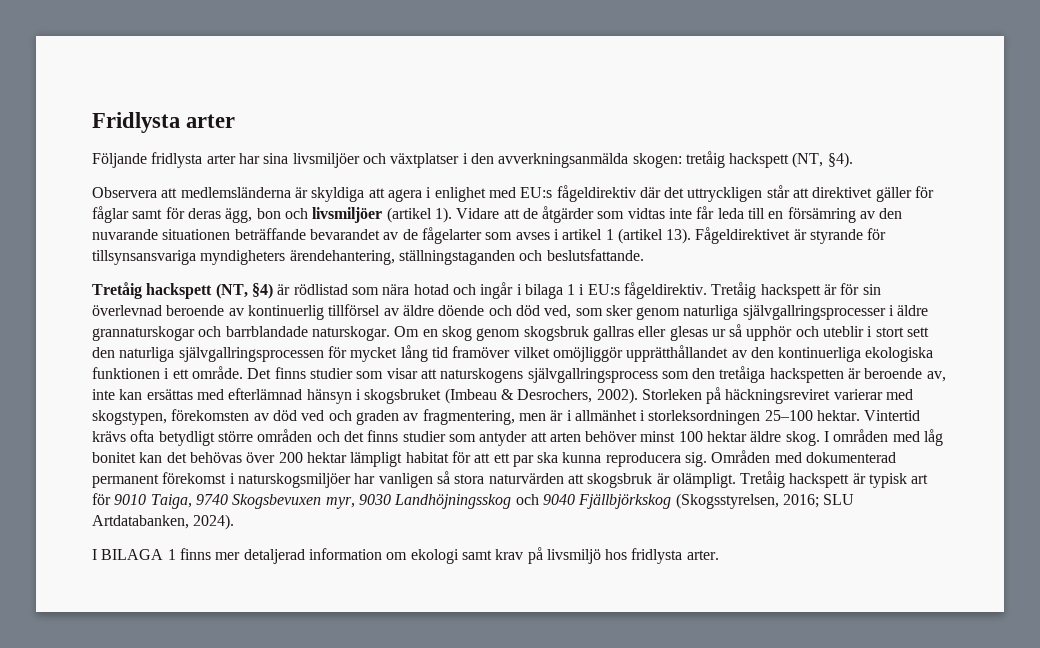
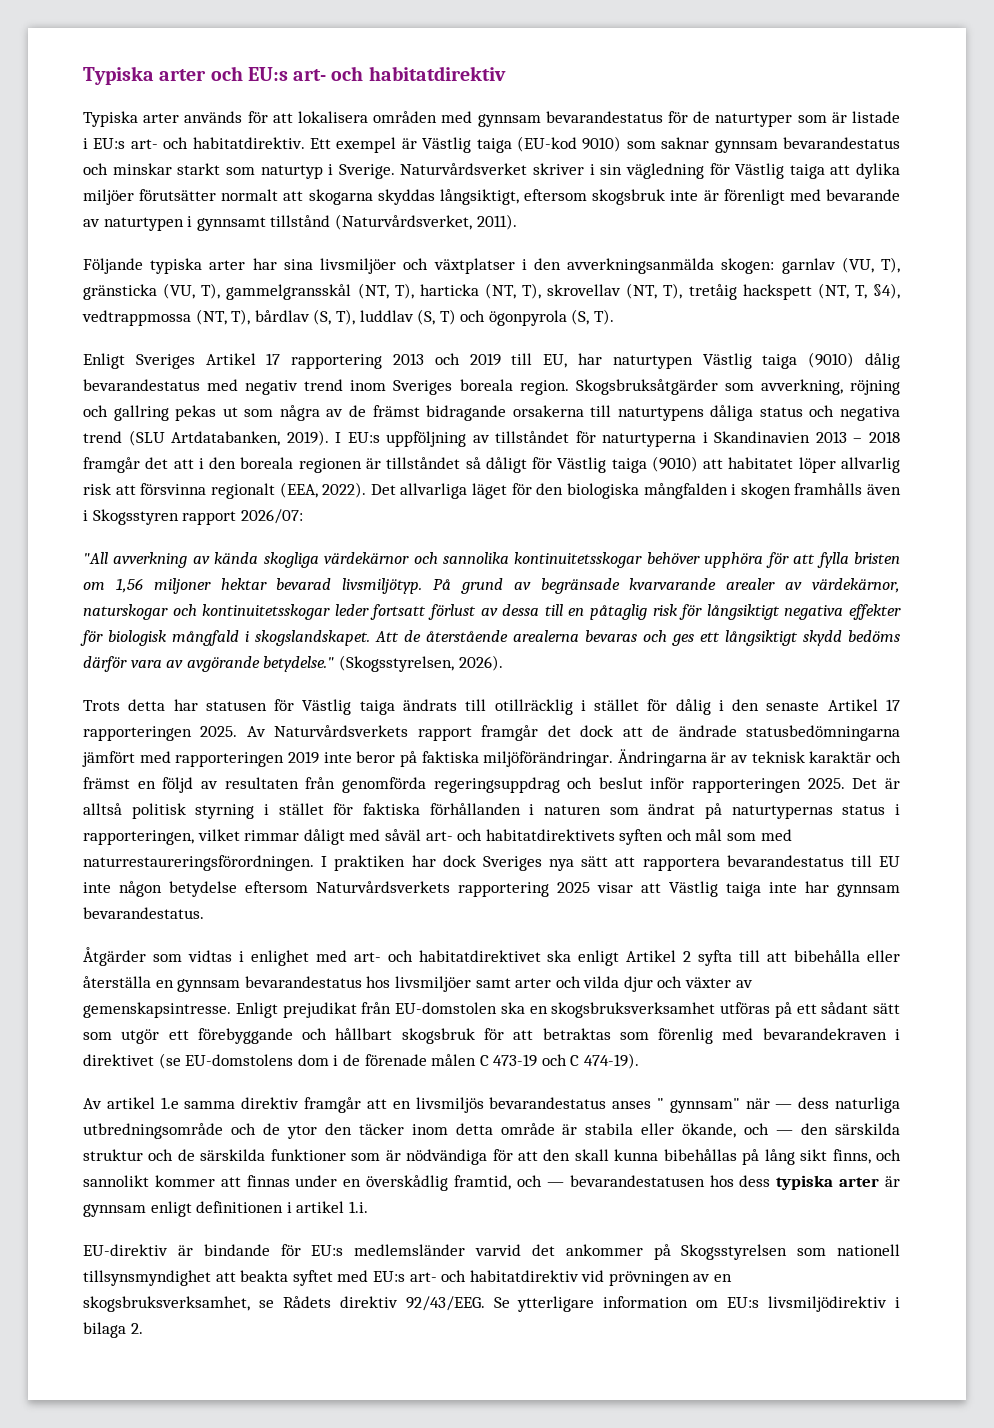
- Fridlysta arter
+ Typiska arter och EU:s art- och habitatdirektiv
+ Typiska arter används för att lokalisera områden med gynnsam bevarandestatus för de naturtyper som är listade i EU:s art- och habitatdirektiv. Ett exempel är Västlig taiga (EU-kod 9010) som saknar gynnsam bevarandestatus och minskar starkt som naturtyp i Sverige. Naturvårdsverket skriver i sin vägledning för Västlig taiga att dylika miljöer förutsätter normalt att skogarna skyddas långsiktigt, eftersom skogsbruk inte är förenligt med bevarande av naturtypen i gynnsamt tillstånd (Naturvårdsverket, 2011).
- Följande fridlysta arter har sina livsmiljöer och växtplatser i den avverkningsanmälda skogen: tretåig hackspett (NT, §4).
- Observera att medlemsländerna är skyldiga att agera i enlighet med EU:s fågeldirektiv där det uttryckligen står att direktivet gäller för fåglar samt för deras ägg, bon och livsmiljöer (artikel 1). Vidare att de åtgärder som vidtas inte får leda till en försämring av den nuvarande situationen beträffande bevarandet av de fågelarter som avses i artikel 1 (artikel 13). Fågeldirektivet är styrande för tillsynsansvariga myndigheters ärendehantering, ställningstaganden och beslutsfattande.
- Tretåig hackspett (NT, §4) är rödlistad som nära hotad och ingår i bilaga 1 i EU:s fågeldirektiv. Tretåig hackspett är för sin överlevnad beroende av kontinuerlig tillförsel av äldre döende och död ved, som sker genom naturliga självgallringsprocesser i äldre grannaturskogar och barrblandade naturskogar. Om en skog genom skogsbruk gallras eller glesas ur så upphör och uteblir i stort sett den naturliga självgallringsprocessen för mycket lång tid framöver vilket omöjliggör upprätthållandet av den kontinuerliga ekologiska funktionen i ett område. Det finns studier som visar att naturskogens självgallringsprocess som den tretåiga hackspetten är beroende av, inte kan ersättas med efterlämnad hänsyn i skogsbruket (Imbeau & Desrochers, 2002). Storleken på häckningsreviret varierar med skogstypen, förekomsten av död ved och graden av fragmentering, men är i allmänhet i storleksordningen 25–100 hektar. Vintertid krävs ofta betydligt större områden och det finns studier som antyder att arten behöver minst 100 hektar äldre skog. I områden med låg bonitet kan det behövas över 200 hektar lämpligt habitat för att ett par ska kunna reproducera sig. Områden med dokumenterad permanent förekomst i naturskogsmiljöer har vanligen så stora naturvärden att skogsbruk är olämpligt. Tretåig hackspett är typisk art för 9010 Taiga, 9740 Skogsbevuxen myr, 9030 Landhöjningsskog och 9040 Fjällbjörkskog (Skogsstyrelsen, 2016; SLU Artdatabanken, 2024).
- I BILAGA 1 finns mer detaljerad information om ekologi samt krav på livsmiljö hos fridlysta arter.
+ Följande typiska arter har sina livsmiljöer och växtplatser i den avverkningsanmälda skogen: garnlav (VU, T), gränsticka (VU, T), gammelgransskål (NT, T), harticka (NT, T), skrovellav (NT, T), tretåig hackspett (NT, T, §4), vedtrappmossa (NT, T), bårdlav (S, T), luddlav (S, T) och ögonpyrola (S, T).
+ Enligt Sveriges Artikel 17 rapportering 2013 och 2019 till EU, har naturtypen Västlig taiga (9010) dålig bevarandestatus med negativ trend inom Sveriges boreala region. Skogsbruksåtgärder som avverkning, röjning och gallring pekas ut som några av de främst bidragande orsakerna till naturtypens dåliga status och negativa trend (SLU Artdatabanken, 2019). I EU:s uppföljning av tillståndet för naturtyperna i Skandinavien 2013 – 2018 framgår det att i den boreala regionen är tillståndet så dåligt för Västlig taiga (9010) att habitatet löper allvarlig risk att försvinna regionalt (EEA, 2022). Det allvarliga läget för den biologiska mångfalden i skogen framhålls även i Skogsstyren rapport 2026/07:
+ "All avverkning av kända skogliga värdekärnor och sannolika kontinuitetsskogar behöver upphöra för att fylla bristen om 1,56 miljoner hektar bevarad livsmiljötyp. På grund av begränsade kvarvarande arealer av värdekärnor, naturskogar och kontinuitetsskogar leder fortsatt förlust av dessa till en påtaglig risk för långsiktigt negativa effekter för biologisk mångfald i skogslandskapet. Att de återstående arealerna bevaras och ges ett långsiktigt skydd bedöms därför vara av avgörande betydelse." (Skogsstyrelsen, 2026).
+ Trots detta har statusen för Västlig taiga ändrats till otillräcklig i stället för dålig i den senaste Artikel 17 rapporteringen 2025. Av Naturvårdsverkets rapport framgår det dock att de ändrade statusbedömningarna jämfört med rapporteringen 2019 inte beror på faktiska miljöförändringar. Ändringarna är av teknisk karaktär och främst en följd av resultaten från genomförda regeringsuppdrag och beslut inför rapporteringen 2025. Det är alltså politisk styrning i stället för faktiska förhållanden i naturen som ändrat på naturtypernas status i rapporteringen, vilket rimmar dåligt med såväl art- och habitatdirektivets syften och mål som med naturrestaureringsförordningen. I praktiken har dock Sveriges nya sätt att rapportera bevarandestatus till EU inte någon betydelse eftersom Naturvårdsverkets rapportering 2025 visar att Västlig taiga inte har gynnsam bevarandestatus.
+ Åtgärder som vidtas i enlighet med art- och habitatdirektivet ska enligt Artikel 2 syfta till att bibehålla eller återställa en gynnsam bevarandestatus hos livsmiljöer samt arter och vilda djur och växter av gemenskapsintresse. Enligt prejudikat från EU-domstolen ska en skogsbruksverksamhet utföras på ett sådant sätt som utgör ett förebyggande och hållbart skogsbruk för att betraktas som förenlig med bevarandekraven i direktivet (se EU-domstolens dom i de förenade målen C 473-19 och C 474-19).
+ Av artikel 1.e samma direktiv framgår att en livsmiljös bevarandestatus anses " gynnsam" när — dess naturliga utbredningsområde och de ytor den täcker inom detta område är stabila eller ökande, och — den särskilda struktur och de särskilda funktioner som är nödvändiga för att den skall kunna bibehållas på lång sikt finns, och sannolikt kommer att finnas under en överskådlig framtid, och — bevarandestatusen hos dess typiska arter är gynnsam enligt definitionen i artikel 1.i.
+ EU-direktiv är bindande för EU:s medlemsländer varvid det ankommer på Skogsstyrelsen som nationell tillsynsmyndighet att beakta syftet med EU:s art- och habitatdirektiv vid prövningen av en skogsbruksverksamhet, se Rådets direktiv 92/43/EEG. Se ytterligare information om EU:s livsmiljödirektiv i bilaga 2.

